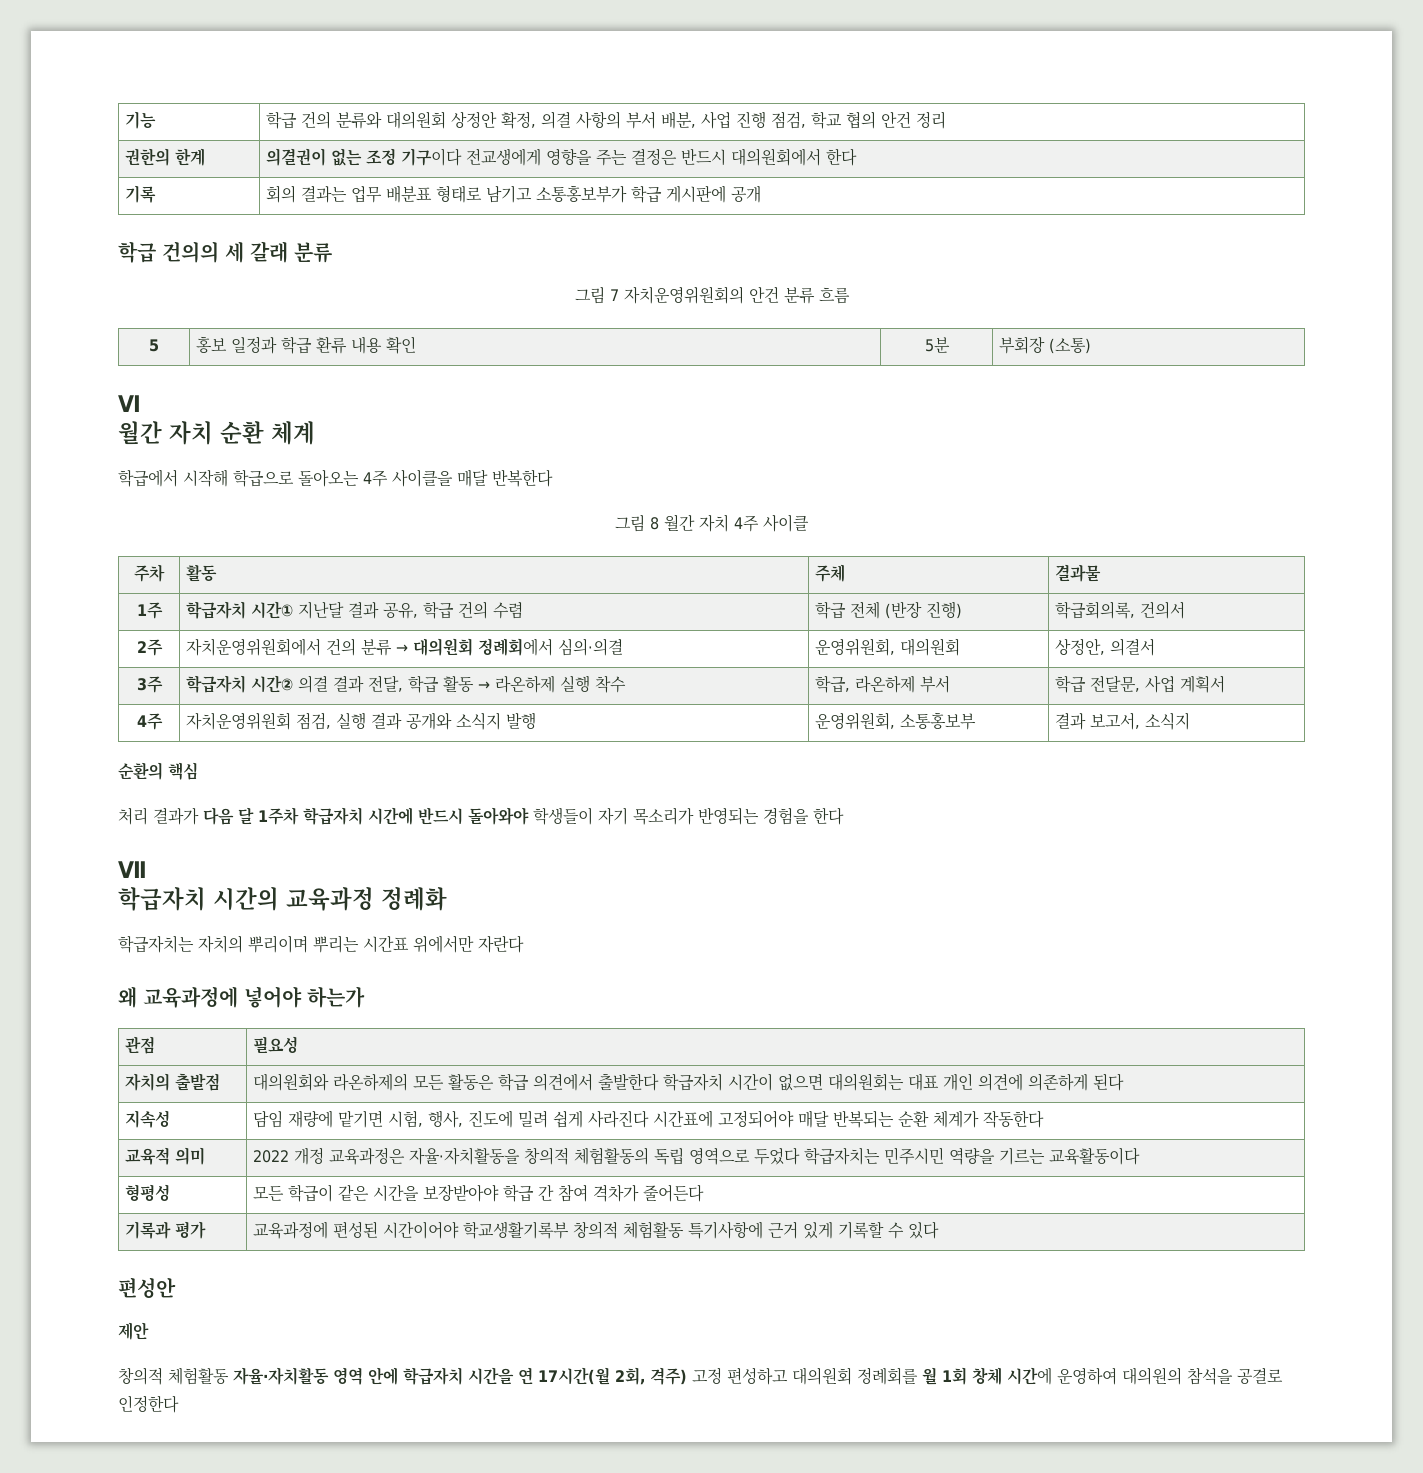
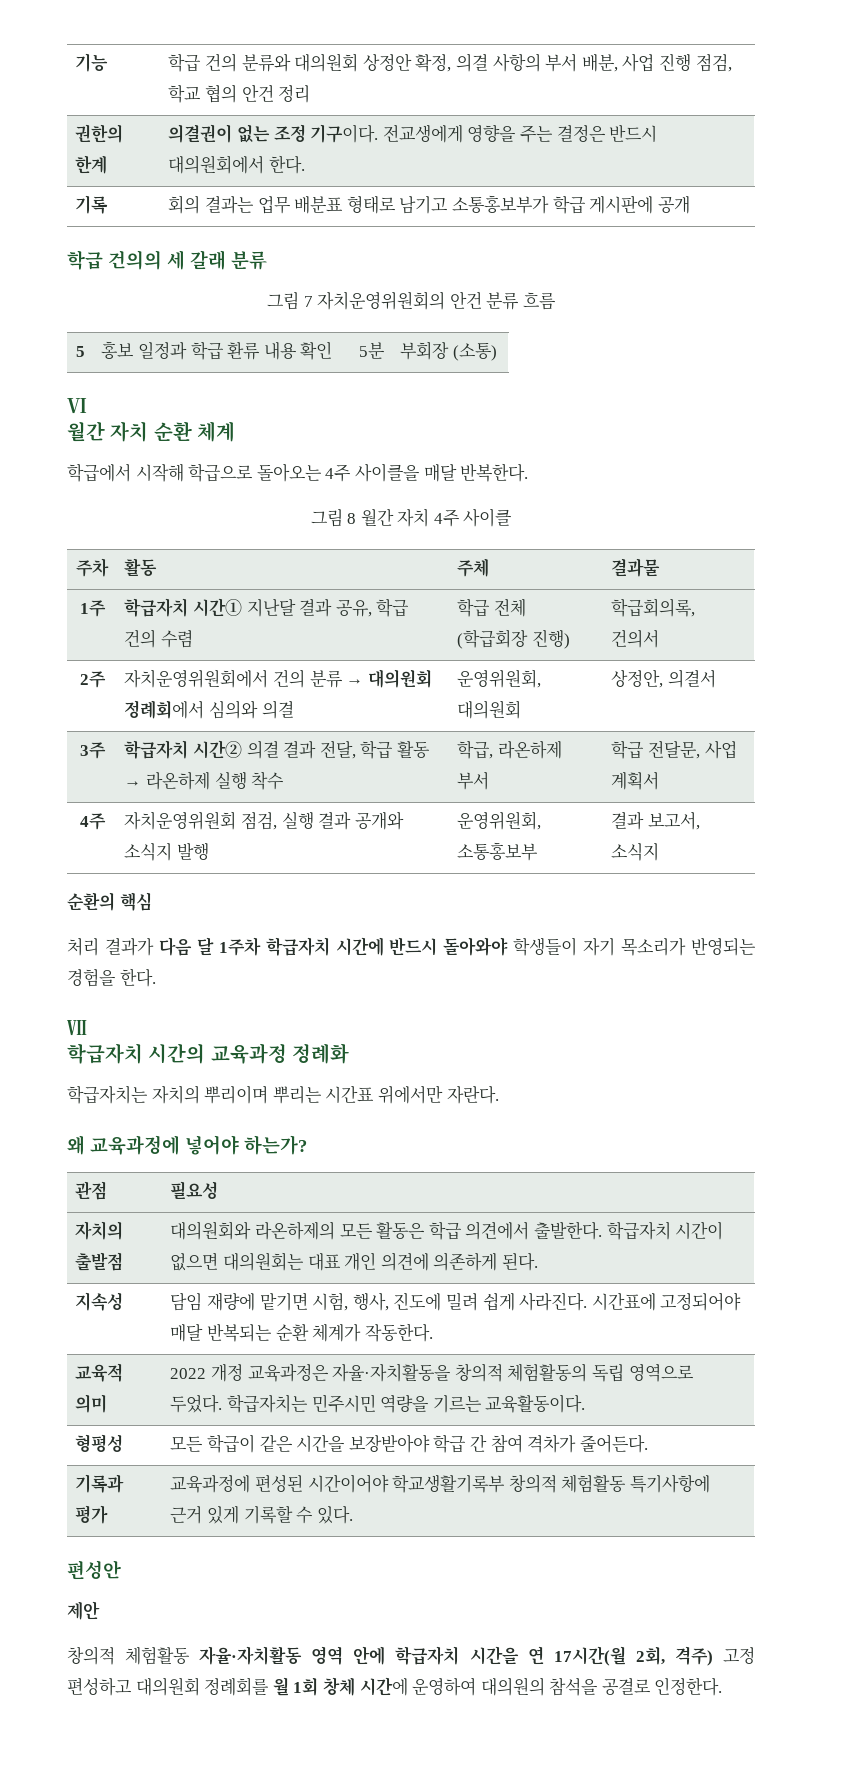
- 권한의 한계 | 의결권이 없는 조정 기구이다 전교생에게 영향을 주는 결정은 반드시 대의원회에서 한다
+ 권한의 한계 | 의결권이 없는 조정 기구이다. 전교생에게 영향을 주는 결정은 반드시 대의원회에서 한다.
- 학급에서 시작해 학급으로 돌아오는 4주 사이클을 매달 반복한다
+ 학급에서 시작해 학급으로 돌아오는 4주 사이클을 매달 반복한다.
- 1주 | 학급자치 시간① 지난달 결과 공유, 학급 건의 수렴 | 학급 전체 (반장 진행) | 학급회의록, 건의서
+ 1주 | 학급자치 시간① 지난달 결과 공유, 학급 건의 수렴 | 학급 전체 (학급회장 진행) | 학급회의록, 건의서
- 2주 | 자치운영위원회에서 건의 분류 → 대의원회 정례회에서 심의·의결 | 운영위원회, 대의원회 | 상정안, 의결서
+ 2주 | 자치운영위원회에서 건의 분류 → 대의원회 정례회에서 심의와 의결 | 운영위원회, 대의원회 | 상정안, 의결서
- 처리 결과가 다음 달 1주차 학급자치 시간에 반드시 돌아와야 학생들이 자기 목소리가 반영되는 경험을 한다
+ 처리 결과가 다음 달 1주차 학급자치 시간에 반드시 돌아와야 학생들이 자기 목소리가 반영되는 경험을 한다.
- 학급자치는 자치의 뿌리이며 뿌리는 시간표 위에서만 자란다
+ 학급자치는 자치의 뿌리이며 뿌리는 시간표 위에서만 자란다.
- 왜 교육과정에 넣어야 하는가
+ 왜 교육과정에 넣어야 하는가?
- 자치의 출발점 | 대의원회와 라온하제의 모든 활동은 학급 의견에서 출발한다 학급자치 시간이 없으면 대의원회는 대표 개인 의견에 의존하게 된다
+ 자치의 출발점 | 대의원회와 라온하제의 모든 활동은 학급 의견에서 출발한다. 학급자치 시간이 없으면 대의원회는 대표 개인 의견에 의존하게 된다.
- 지속성 | 담임 재량에 맡기면 시험, 행사, 진도에 밀려 쉽게 사라진다 시간표에 고정되어야 매달 반복되는 순환 체계가 작동한다
+ 지속성 | 담임 재량에 맡기면 시험, 행사, 진도에 밀려 쉽게 사라진다. 시간표에 고정되어야 매달 반복되는 순환 체계가 작동한다.
- 교육적 의미 | 2022 개정 교육과정은 자율·자치활동을 창의적 체험활동의 독립 영역으로 두었다 학급자치는 민주시민 역량을 기르는 교육활동이다
+ 교육적 의미 | 2022 개정 교육과정은 자율·자치활동을 창의적 체험활동의 독립 영역으로 두었다. 학급자치는 민주시민 역량을 기르는 교육활동이다.
- 형평성 | 모든 학급이 같은 시간을 보장받아야 학급 간 참여 격차가 줄어든다
+ 형평성 | 모든 학급이 같은 시간을 보장받아야 학급 간 참여 격차가 줄어든다.
- 기록과 평가 | 교육과정에 편성된 시간이어야 학교생활기록부 창의적 체험활동 특기사항에 근거 있게 기록할 수 있다
+ 기록과 평가 | 교육과정에 편성된 시간이어야 학교생활기록부 창의적 체험활동 특기사항에 근거 있게 기록할 수 있다.
- 창의적 체험활동 자율·자치활동 영역 안에 학급자치 시간을 연 17시간(월 2회, 격주) 고정 편성하고 대의원회 정례회를 월 1회 창체 시간에 운영하여 대의원의 참석을 공결로 인정한다
+ 창의적 체험활동 자율·자치활동 영역 안에 학급자치 시간을 연 17시간(월 2회, 격주) 고정 편성하고 대의원회 정례회를 월 1회 창체 시간에 운영하여 대의원의 참석을 공결로 인정한다.

